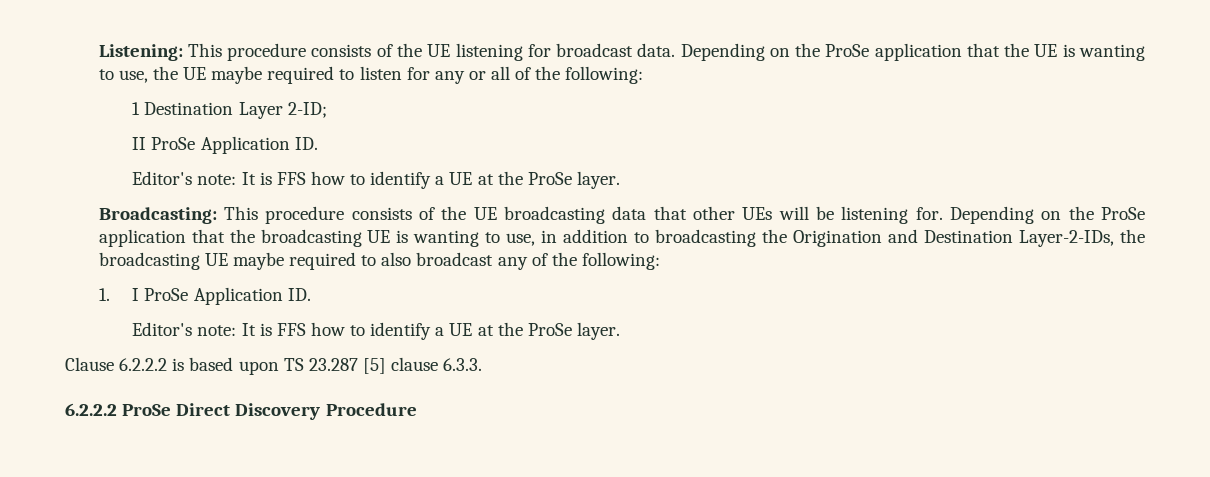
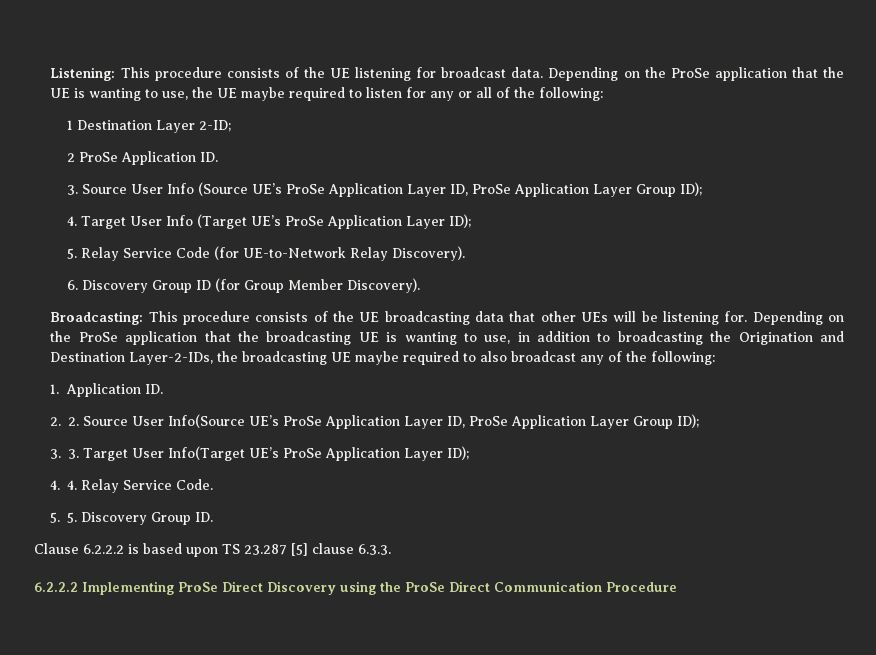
- II ProSe Application ID.
- Editor's note: It is FFS how to identify a UE at the ProSe layer.
+ 2 ProSe Application ID.
+ 3. Source User Info (Source UE’s ProSe Application Layer ID, ProSe Application Layer Group ID);
+ 4. Target User Info (Target UE’s ProSe Application Layer ID);
+ 5. Relay Service Code (for UE-to-Network Relay Discovery).
+ 6. Discovery Group ID (for Group Member Discovery).
- 1. I ProSe Application ID.
- Editor's note: It is FFS how to identify a UE at the ProSe layer.
+ 1. Application ID.
+ 2. 2. Source User Info(Source UE’s ProSe Application Layer ID, ProSe Application Layer Group ID);
+ 3. 3. Target User Info(Target UE’s ProSe Application Layer ID);
+ 4. 4. Relay Service Code.
+ 5. 5. Discovery Group ID.
- 6.2.2.2 ProSe Direct Discovery Procedure
+ 6.2.2.2 Implementing ProSe Direct Discovery using the ProSe Direct Communication Procedure

